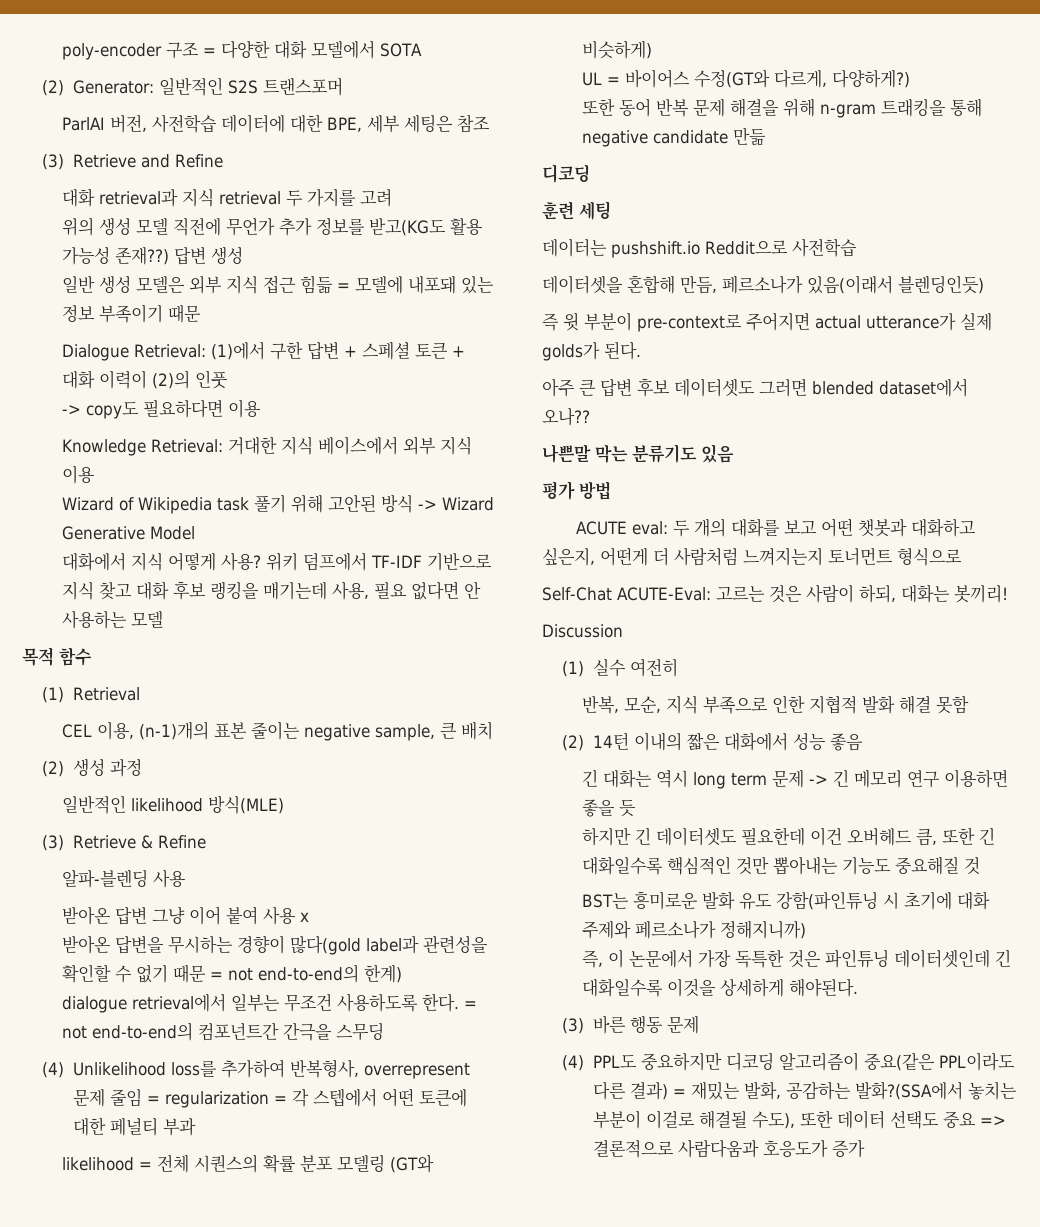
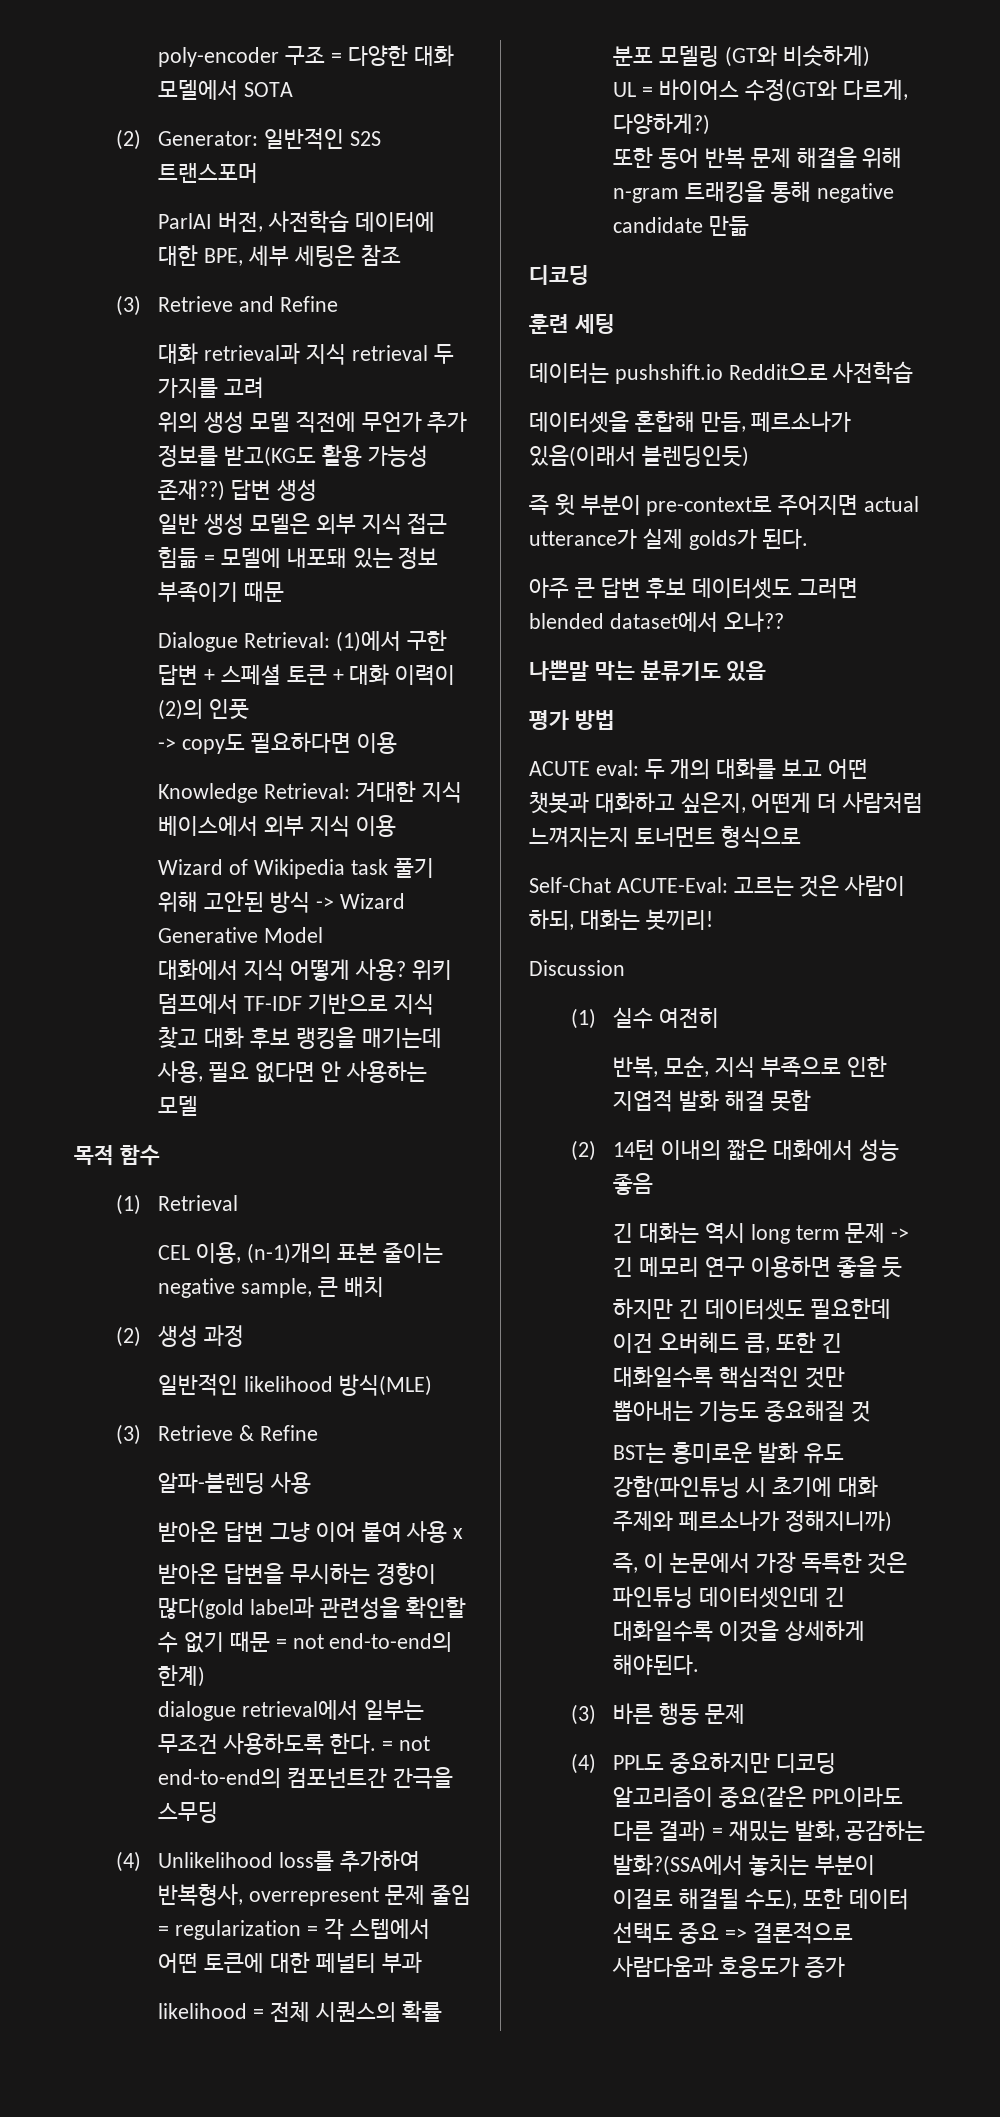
- 반복, 모순, 지식 부족으로 인한 지협적 발화 해결 못함
+ 반복, 모순, 지식 부족으로 인한 지엽적 발화 해결 못함

